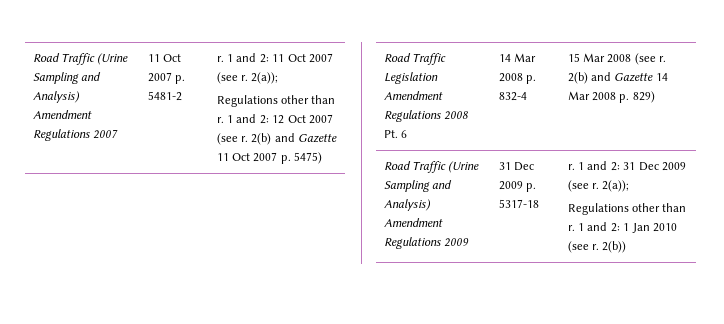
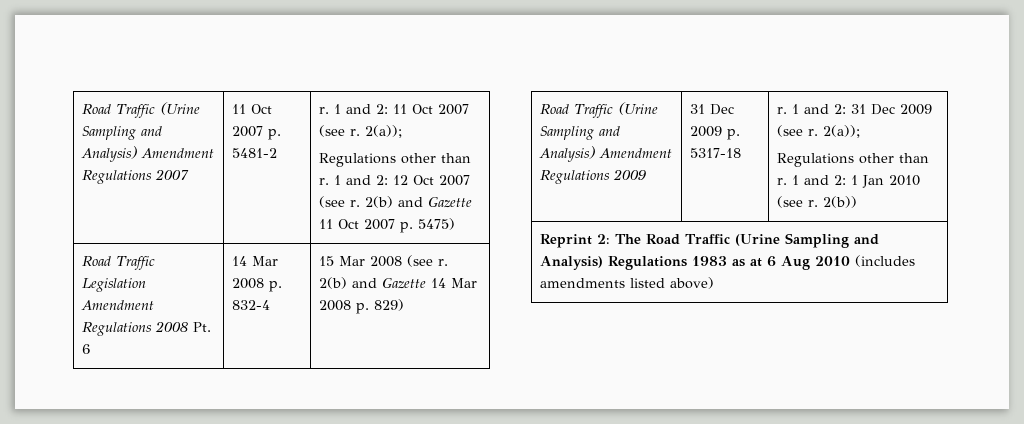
+ Reprint 2: The Road Traffic (Urine Sampling and Analysis) Regulations 1983 as at 6 Aug 2010 (includes amendments listed above)

